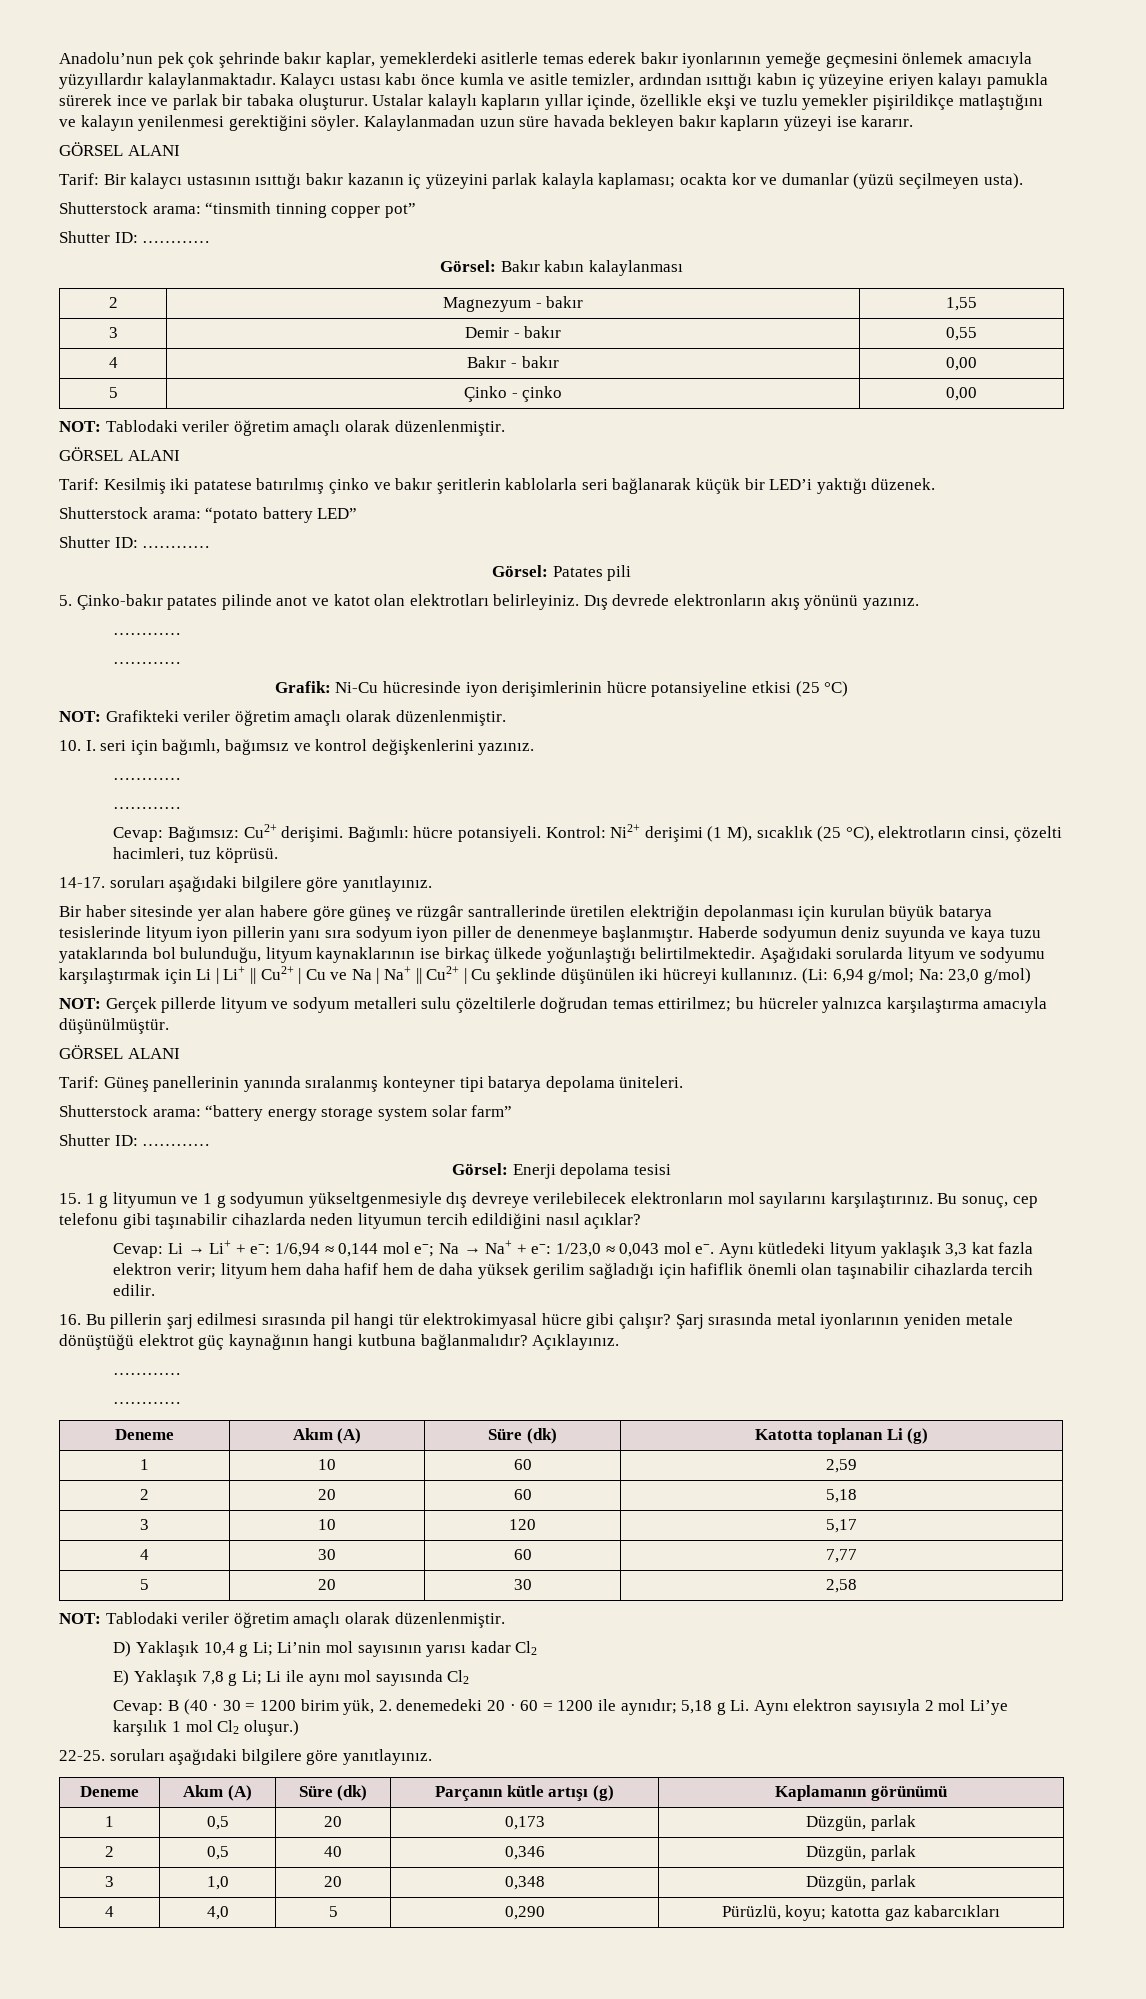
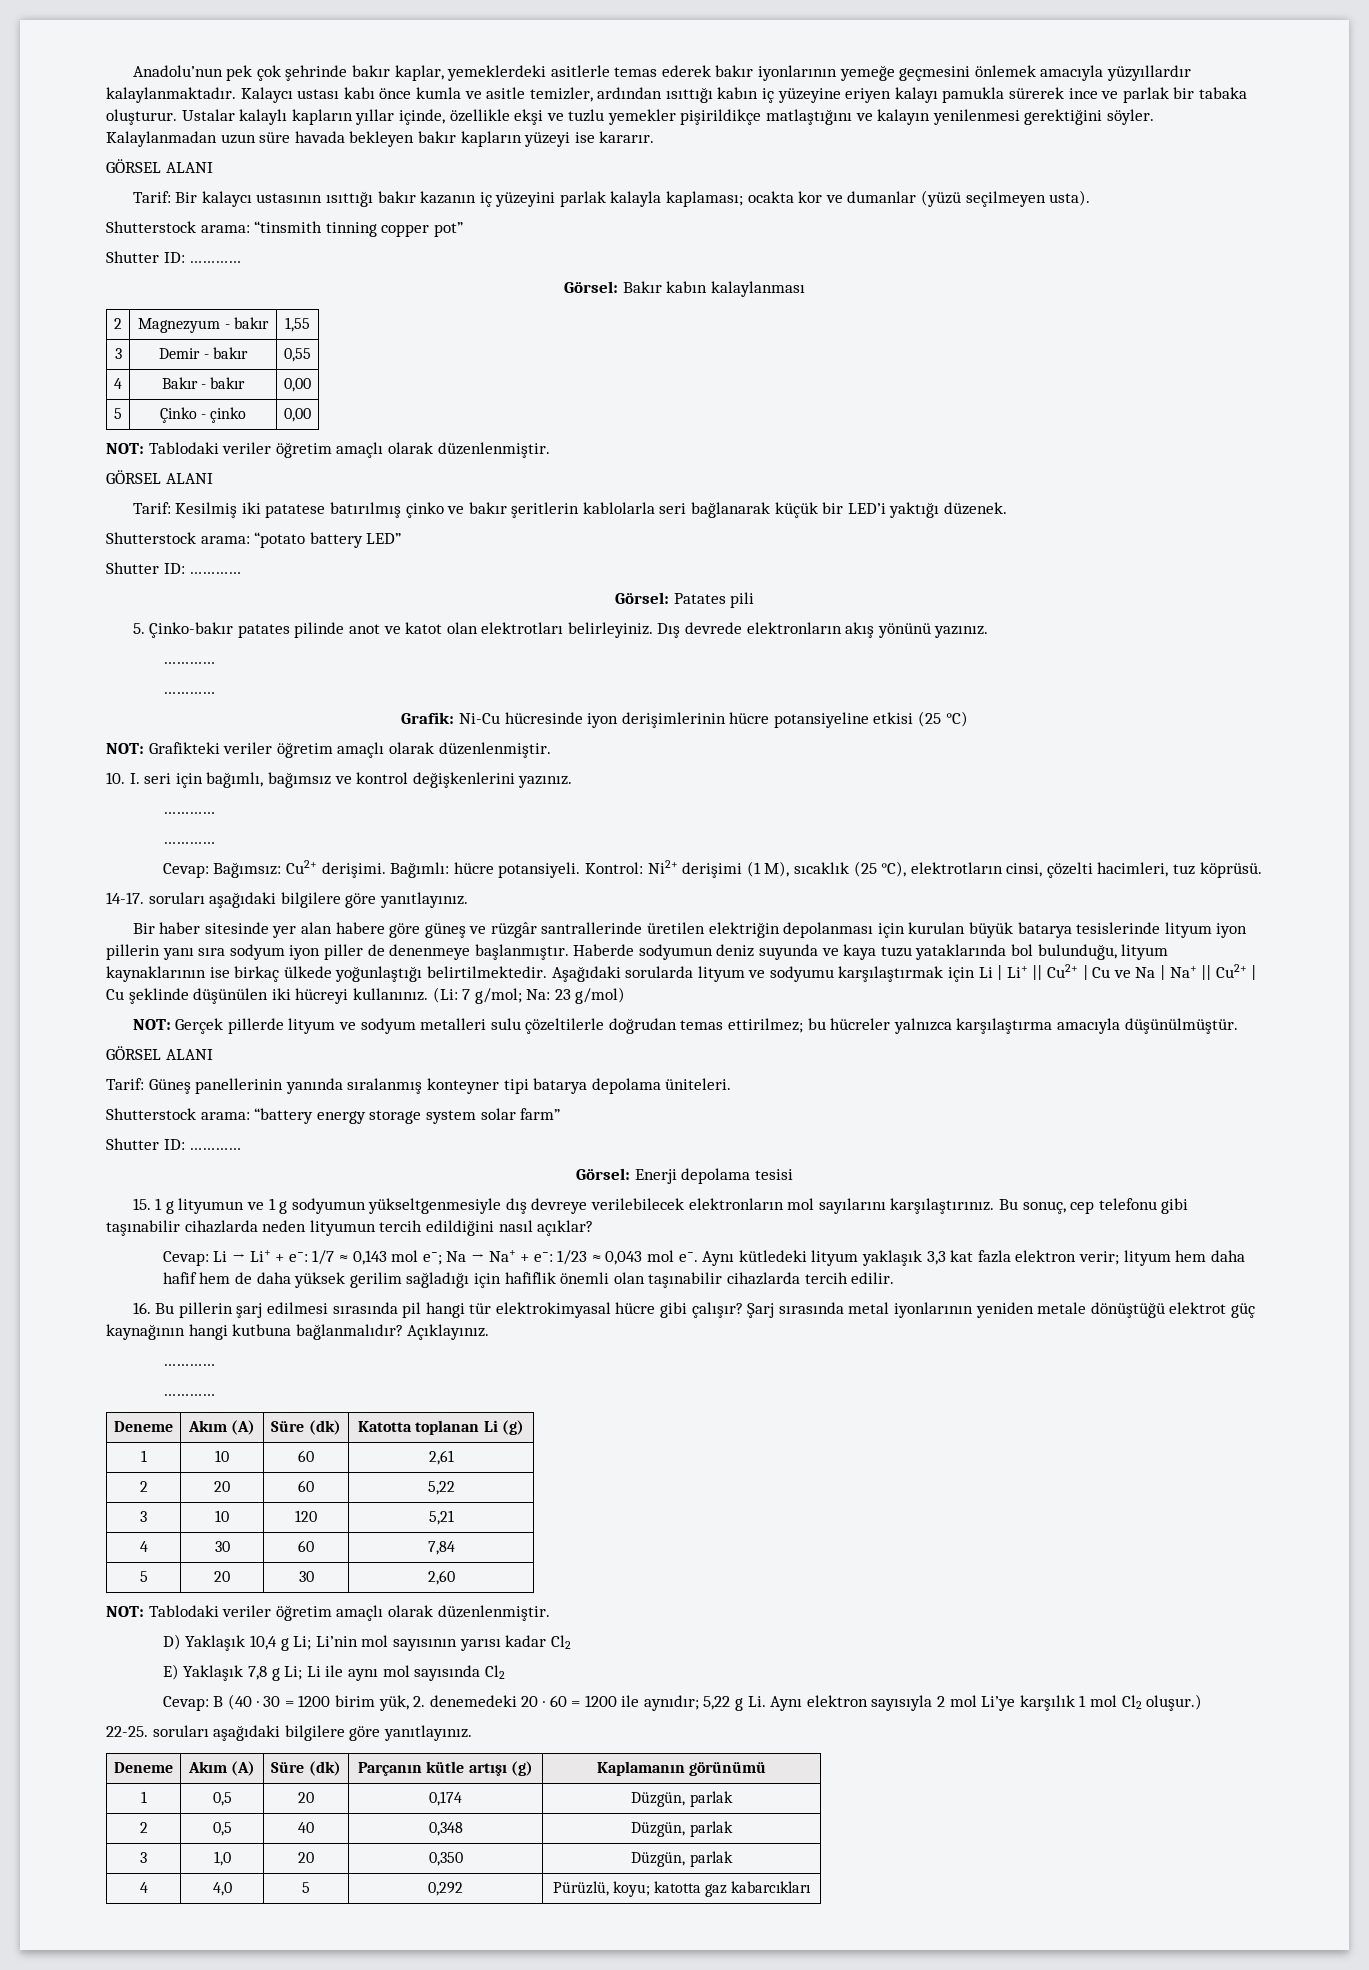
- (Li: 6,94 g/mol; Na: 23,0 g/mol)
+ (Li: 7 g/mol; Na: 23 g/mol)
- Cevap: Li → Li+ + e−: 1/6,94 ≈ 0,144 mol e−; Na → Na+ + e−: 1/23,0 ≈ 0,043 mol e−.
+ Cevap: Li → Li+ + e−: 1/7 ≈ 0,143 mol e−; Na → Na+ + e−: 1/23 ≈ 0,043 mol e−.
- 1 | 10 | 60 | 2,59
+ 1 | 10 | 60 | 2,61
- 2 | 20 | 60 | 5,18
+ 2 | 20 | 60 | 5,22
- 3 | 10 | 120 | 5,17
+ 3 | 10 | 120 | 5,21
- 4 | 30 | 60 | 7,77
+ 4 | 30 | 60 | 7,84
- 5 | 20 | 30 | 2,58
+ 5 | 20 | 30 | 2,60
- Cevap: B (40 · 30 = 1200 birim yük, 2. denemedeki 20 · 60 = 1200 ile aynıdır; 5,18 g Li. Aynı elektron sayısıyla 2 mol Li’ye karşılık 1 mol Cl2 oluşur.)
+ Cevap: B (40 · 30 = 1200 birim yük, 2. denemedeki 20 · 60 = 1200 ile aynıdır; 5,22 g Li. Aynı elektron sayısıyla 2 mol Li’ye karşılık 1 mol Cl2 oluşur.)
- 1 | 0,5 | 20 | 0,173 | Düzgün, parlak
+ 1 | 0,5 | 20 | 0,174 | Düzgün, parlak
- 2 | 0,5 | 40 | 0,346 | Düzgün, parlak
+ 2 | 0,5 | 40 | 0,348 | Düzgün, parlak
- 3 | 1,0 | 20 | 0,348 | Düzgün, parlak
+ 3 | 1,0 | 20 | 0,350 | Düzgün, parlak
- 4 | 4,0 | 5 | 0,290 | Pürüzlü, koyu; katotta gaz kabarcıkları
+ 4 | 4,0 | 5 | 0,292 | Pürüzlü, koyu; katotta gaz kabarcıkları

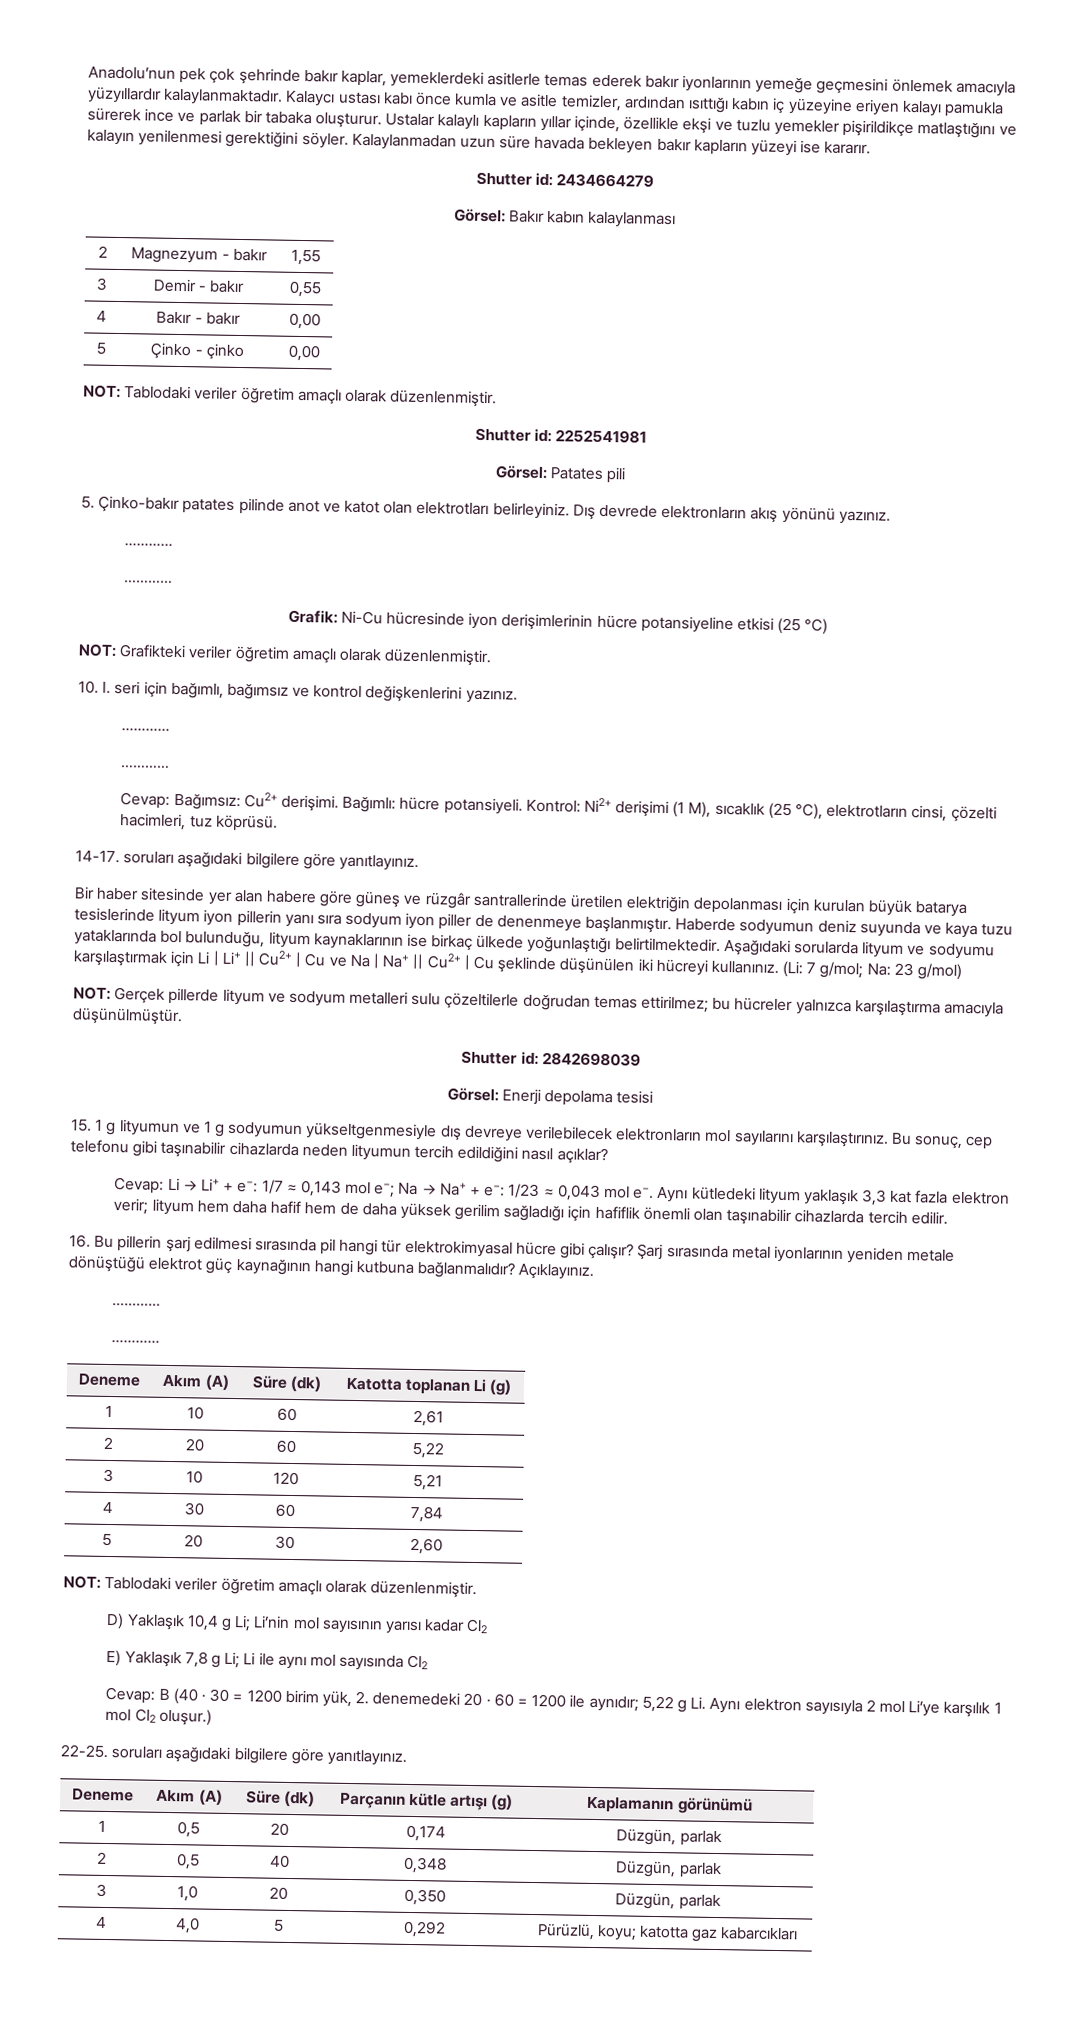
  Kalaylanmadan uzun süre havada bekleyen bakır kapların yüzeyi ise kararır.
- GÖRSEL ALANI
- Tarif: Bir kalaycı ustasının ısıttığı bakır kazanın iç yüzeyini parlak kalayla kaplaması; ocakta kor ve dumanlar (yüzü seçilmeyen usta).
- Shutterstock arama: “tinsmith tinning copper pot”
- Shutter ID: …………
+ Shutter id: 2434664279
  5 | Çinko - çinko | 0,00
  NOT: Tablodaki veriler öğretim amaçlı olarak düzenlenmiştir.
- GÖRSEL ALANI
- Tarif: Kesilmiş iki patatese batırılmış çinko ve bakır şeritlerin kablolarla seri bağlanarak küçük bir LED’i yaktığı düzenek.
- Shutterstock arama: “potato battery LED”
- Shutter ID: …………
+ Shutter id: 2252541981
  NOT: Gerçek pillerde lityum ve sodyum metalleri sulu çözeltilerle doğrudan temas ettirilmez; bu hücreler yalnızca karşılaştırma amacıyla düşünülmüştür.
- GÖRSEL ALANI
- Tarif: Güneş panellerinin yanında sıralanmış konteyner tipi batarya depolama üniteleri.
- Shutterstock arama: “battery energy storage system solar farm”
- Shutter ID: …………
+ Shutter id: 2842698039

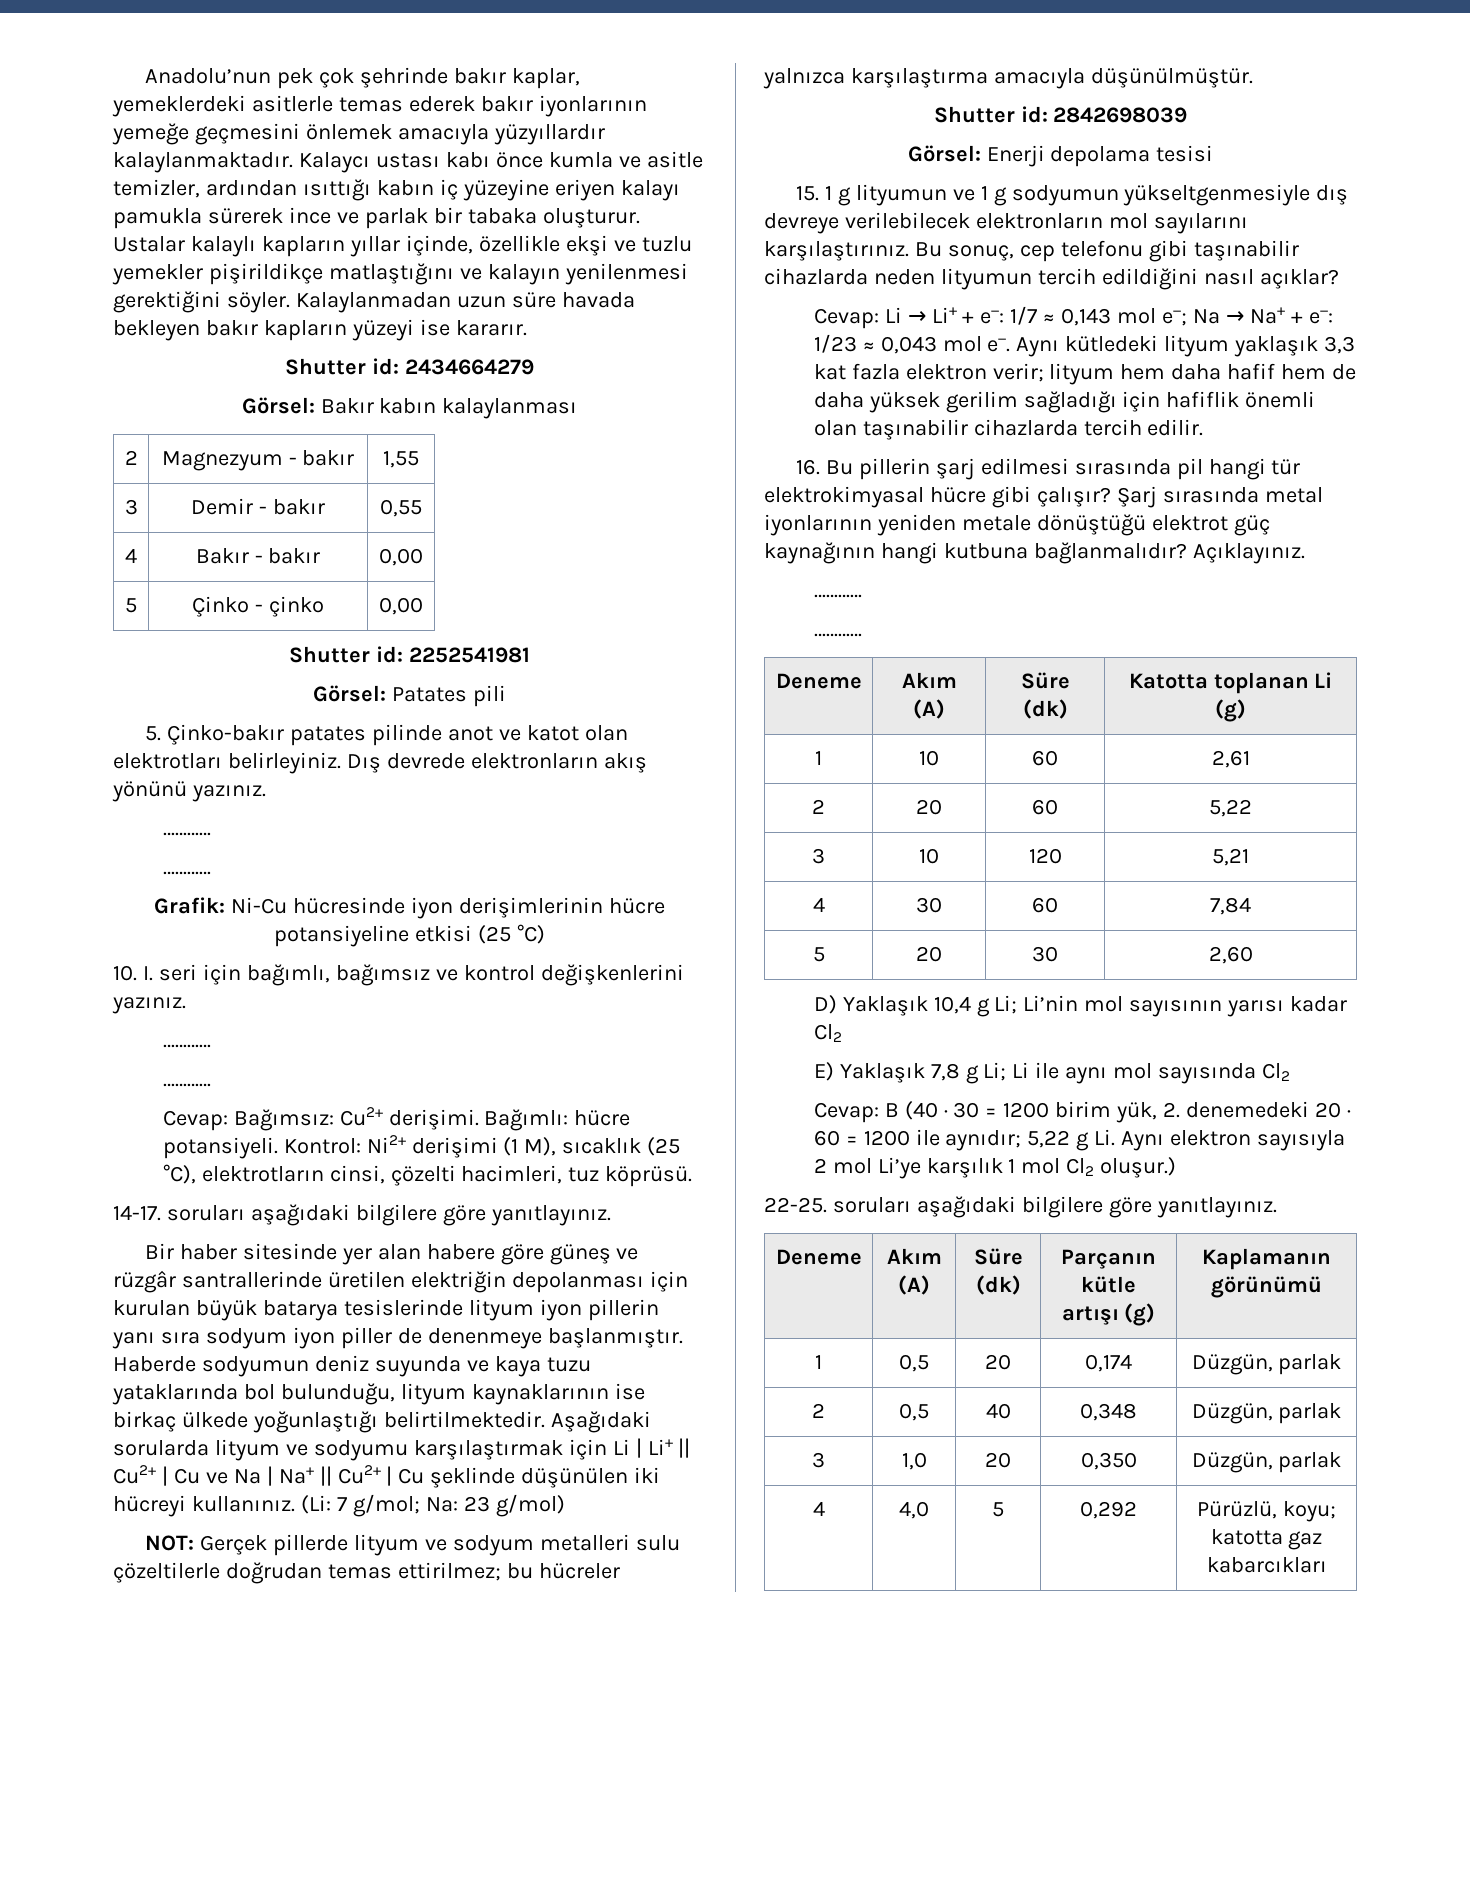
  5 | Çinko - çinko | 0,00
- NOT: Tablodaki veriler öğretim amaçlı olarak düzenlenmiştir.
- NOT: Grafikteki veriler öğretim amaçlı olarak düzenlenmiştir.
  5 | 20 | 30 | 2,60
- NOT: Tablodaki veriler öğretim amaçlı olarak düzenlenmiştir.

